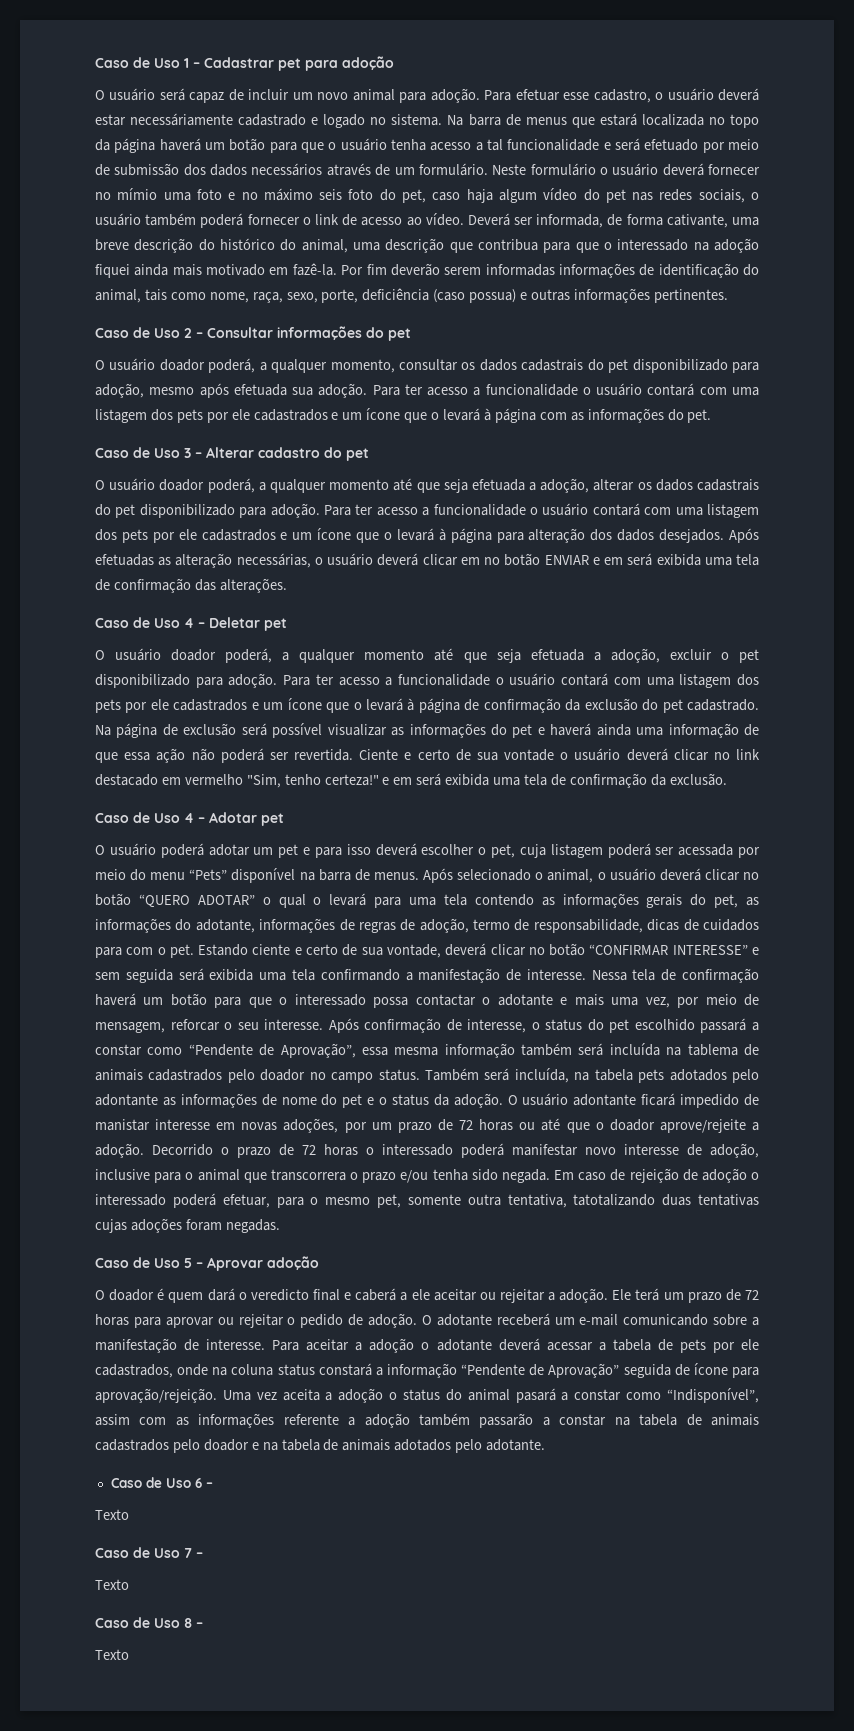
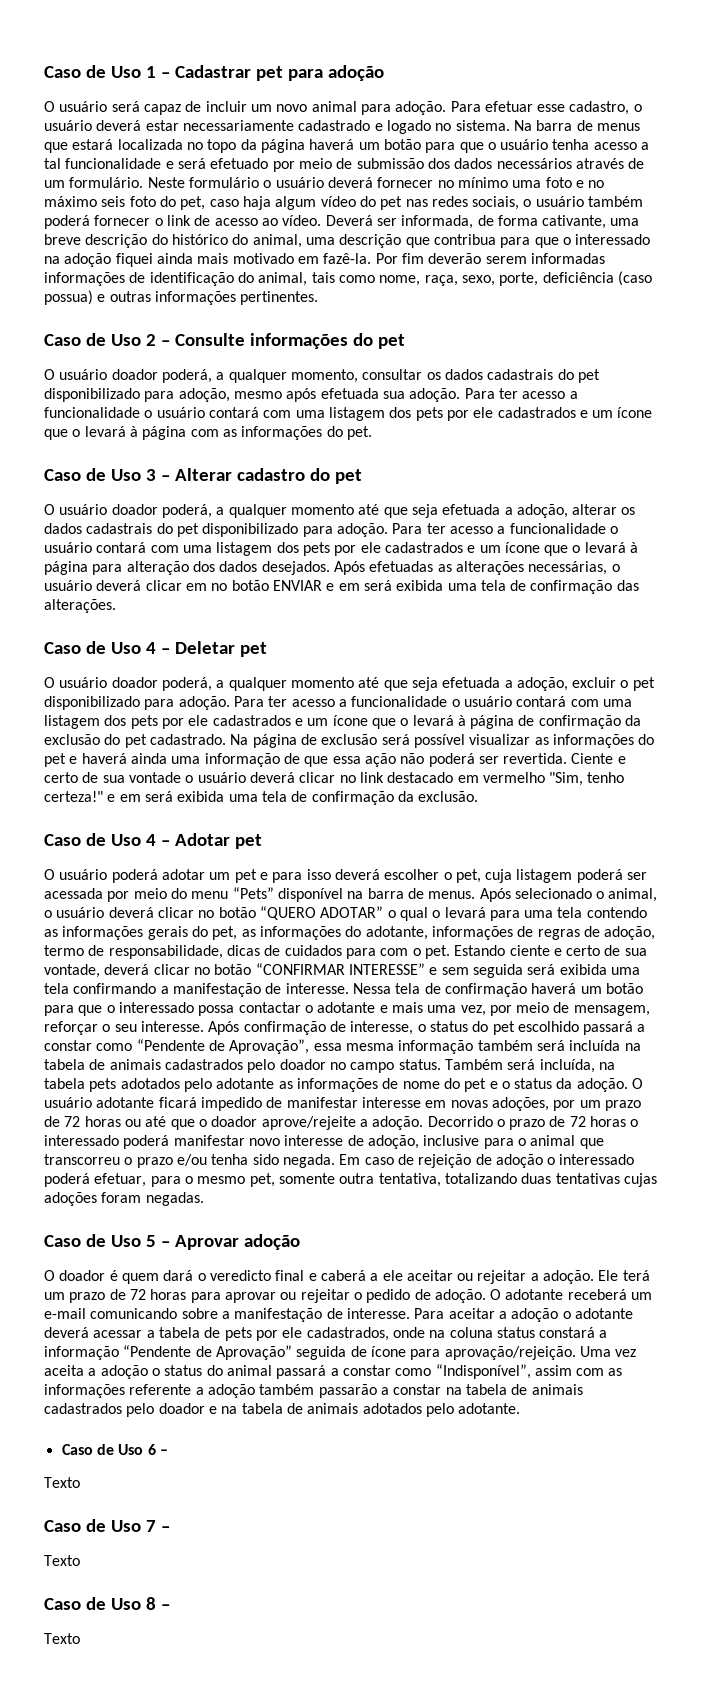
- Para efetuar esse cadastro, o usuário deverá estar necessáriamente cadastrado e logado no sistema.
+ Para efetuar esse cadastro, o usuário deverá estar necessariamente cadastrado e logado no sistema.
- Neste formulário o usuário deverá fornecer no mímio uma foto e no máximo seis foto do pet, caso haja algum vídeo do pet nas redes sociais, o usuário também poderá fornecer o link de acesso ao vídeo.
+ Neste formulário o usuário deverá fornecer no mínimo uma foto e no máximo seis foto do pet, caso haja algum vídeo do pet nas redes sociais, o usuário também poderá fornecer o link de acesso ao vídeo.
- Caso de Uso 2 – Consultar informações do pet
+ Caso de Uso 2 – Consulte informações do pet
- Após efetuadas as alteração necessárias, o usuário deverá clicar em no botão ENVIAR e em será exibida uma tela de confirmação das alterações.
+ Após efetuadas as alterações necessárias, o usuário deverá clicar em no botão ENVIAR e em será exibida uma tela de confirmação das alterações.
- Nessa tela de confirmação haverá um botão para que o interessado possa contactar o adotante e mais uma vez, por meio de mensagem, reforcar o seu interesse.
+ Nessa tela de confirmação haverá um botão para que o interessado possa contactar o adotante e mais uma vez, por meio de mensagem, reforçar o seu interesse.
- Após confirmação de interesse, o status do pet escolhido passará a constar como “Pendente de Aprovação”, essa mesma informação também será incluída na tablema de animais cadastrados pelo doador no campo status.
+ Após confirmação de interesse, o status do pet escolhido passará a constar como “Pendente de Aprovação”, essa mesma informação também será incluída na tabela de animais cadastrados pelo doador no campo status.
- Também será incluída, na tabela pets adotados pelo adontante as informações de nome do pet e o status da adoção.
+ Também será incluída, na tabela pets adotados pelo adotante as informações de nome do pet e o status da adoção.
- O usuário adontante ficará impedido de manistar interesse em novas adoções, por um prazo de 72 horas ou até que o doador aprove/rejeite a adoção.
+ O usuário adotante ficará impedido de manifestar interesse em novas adoções, por um prazo de 72 horas ou até que o doador aprove/rejeite a adoção.
- Decorrido o prazo de 72 horas o interessado poderá manifestar novo interesse de adoção, inclusive para o animal que transcorrera o prazo e/ou tenha sido negada.
+ Decorrido o prazo de 72 horas o interessado poderá manifestar novo interesse de adoção, inclusive para o animal que transcorreu o prazo e/ou tenha sido negada.
- Em caso de rejeição de adoção o interessado poderá efetuar, para o mesmo pet, somente outra tentativa, tatotalizando duas tentativas cujas adoções foram negadas.
+ Em caso de rejeição de adoção o interessado poderá efetuar, para o mesmo pet, somente outra tentativa, totalizando duas tentativas cujas adoções foram negadas.
- Uma vez aceita a adoção o status do animal pasará a constar como “Indisponível”, assim com as informações referente a adoção também passarão a constar na tabela de animais cadastrados pelo doador e na tabela de animais adotados pelo adotante.
+ Uma vez aceita a adoção o status do animal passará a constar como “Indisponível”, assim com as informações referente a adoção também passarão a constar na tabela de animais cadastrados pelo doador e na tabela de animais adotados pelo adotante.

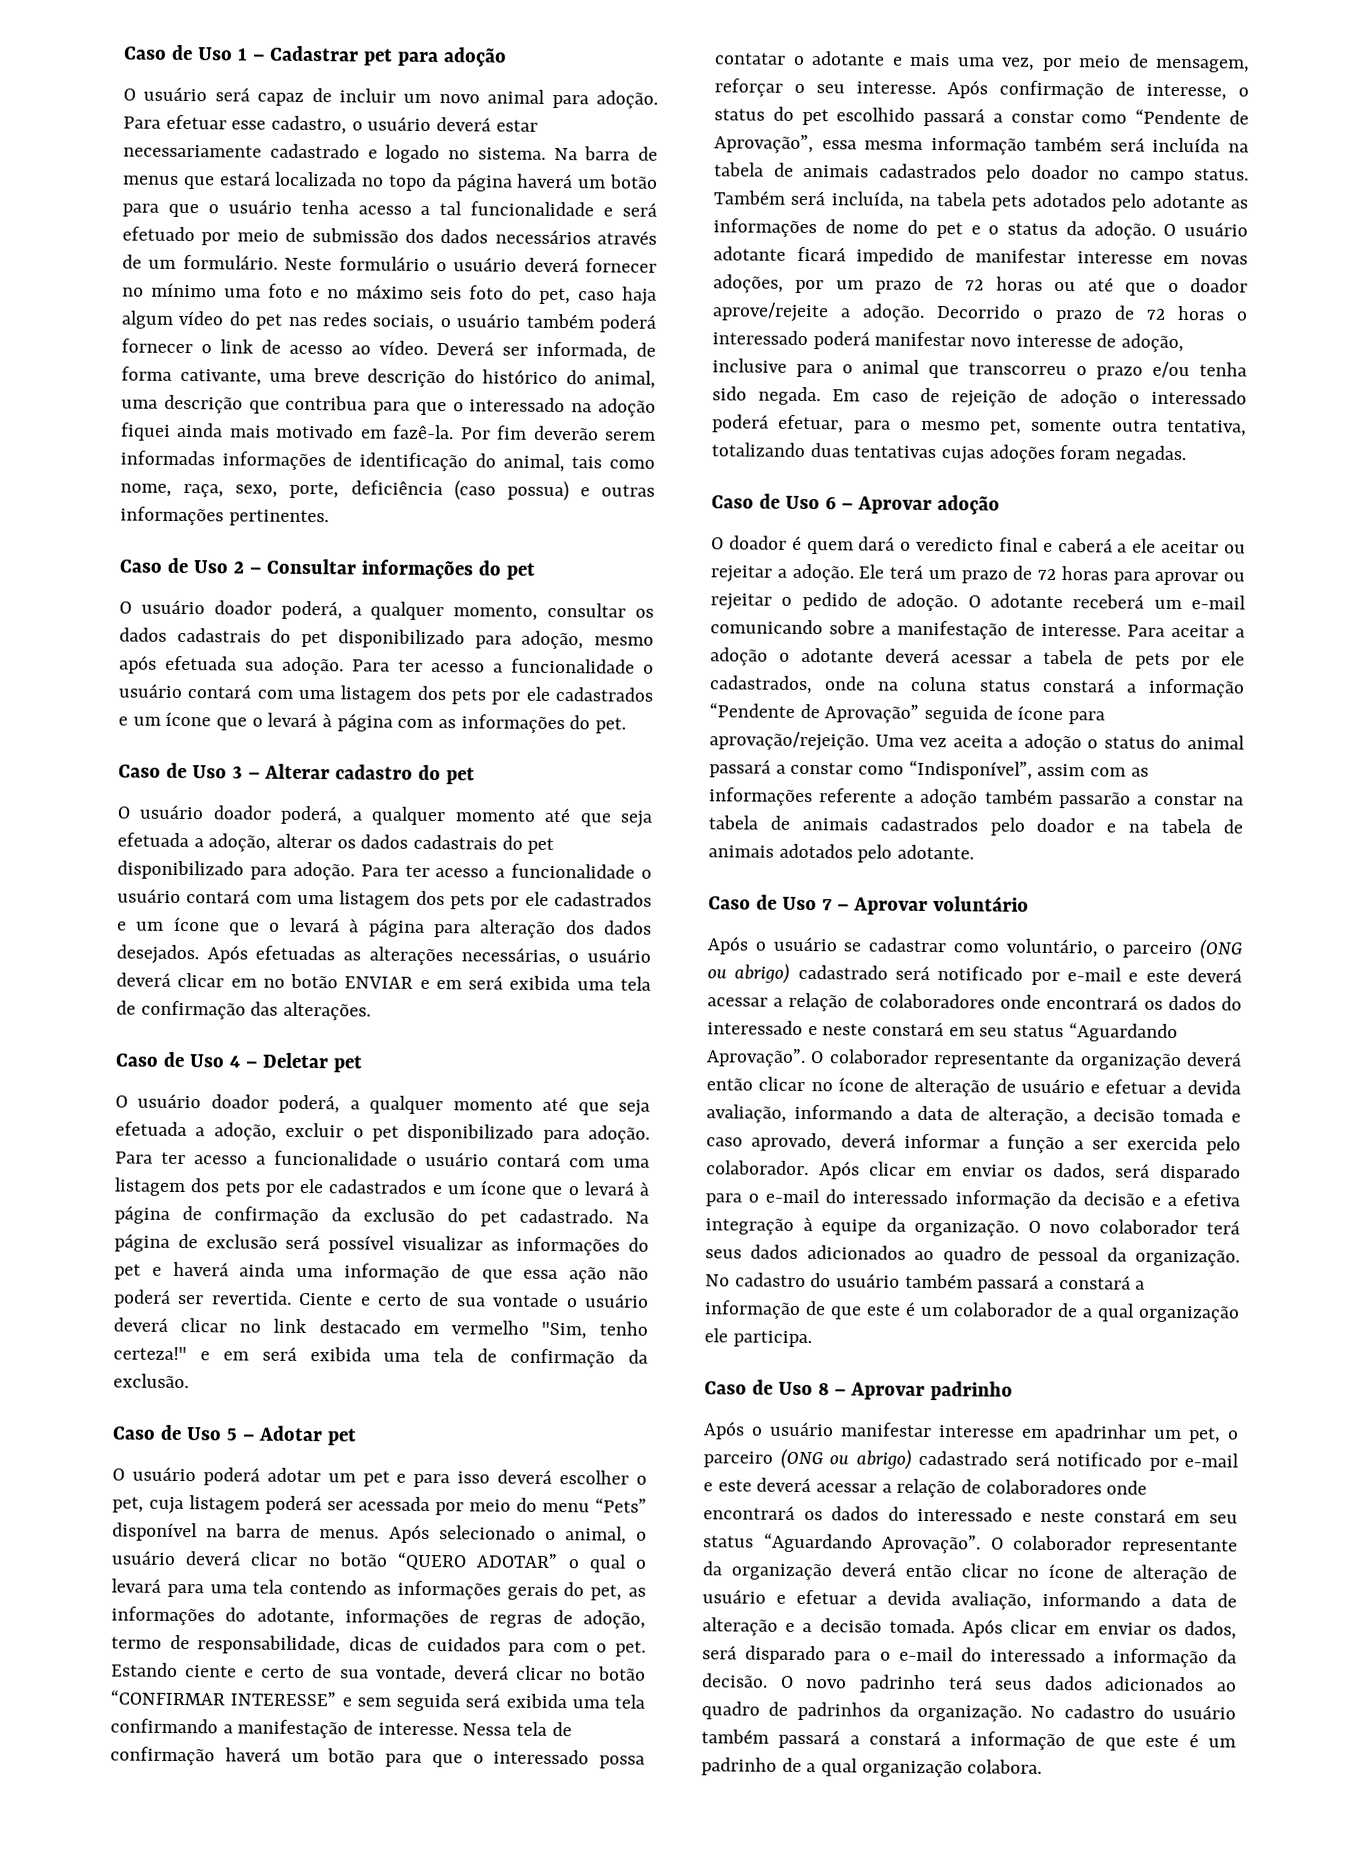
- Caso de Uso 2 – Consulte informações do pet
+ Caso de Uso 2 – Consultar informações do pet
- Caso de Uso 4 – Adotar pet
+ Caso de Uso 5 – Adotar pet
- Nessa tela de confirmação haverá um botão para que o interessado possa contactar o adotante e mais uma vez, por meio de mensagem, reforçar o seu interesse.
+ Nessa tela de confirmação haverá um botão para que o interessado possa contatar o adotante e mais uma vez, por meio de mensagem, reforçar o seu interesse.
- Caso de Uso 5 – Aprovar adoção
+ Caso de Uso 6 – Aprovar adoção
- Caso de Uso 6 –
- Texto
- Caso de Uso 7 –
- Texto
+ Caso de Uso 7 – Aprovar voluntário
+ Após o usuário se cadastrar como voluntário, o parceiro (ONG ou abrigo) cadastrado será notificado por e-mail e este deverá acessar a relação de colaboradores onde encontrará os dados do interessado e neste constará em seu status “Aguardando Aprovação”. O colaborador representante da organização deverá então clicar no ícone de alteração de usuário e efetuar a devida avaliação, informando a data de alteração, a decisão tomada e caso aprovado, deverá informar a função a ser exercida pelo colaborador. Após clicar em enviar os dados, será disparado para o e-mail do interessado informação da decisão e a efetiva integração à equipe da organização. O novo colaborador terá seus dados adicionados ao quadro de pessoal da organização. No cadastro do usuário também passará a constará a informação de que este é um colaborador de a qual organização ele participa.
- Caso de Uso 8 –
- Texto
+ Caso de Uso 8 – Aprovar padrinho
+ Após o usuário manifestar interesse em apadrinhar um pet, o parceiro (ONG ou abrigo) cadastrado será notificado por e-mail e este deverá acessar a relação de colaboradores onde encontrará os dados do interessado e neste constará em seu status “Aguardando Aprovação”. O colaborador representante da organização deverá então clicar no ícone de alteração de usuário e efetuar a devida avaliação, informando a data de alteração e a decisão tomada. Após clicar em enviar os dados, será disparado para o e-mail do interessado a informação da decisão. O novo padrinho terá seus dados adicionados ao quadro de padrinhos da organização. No cadastro do usuário também passará a constará a informação de que este é um padrinho de a qual organização colabora.

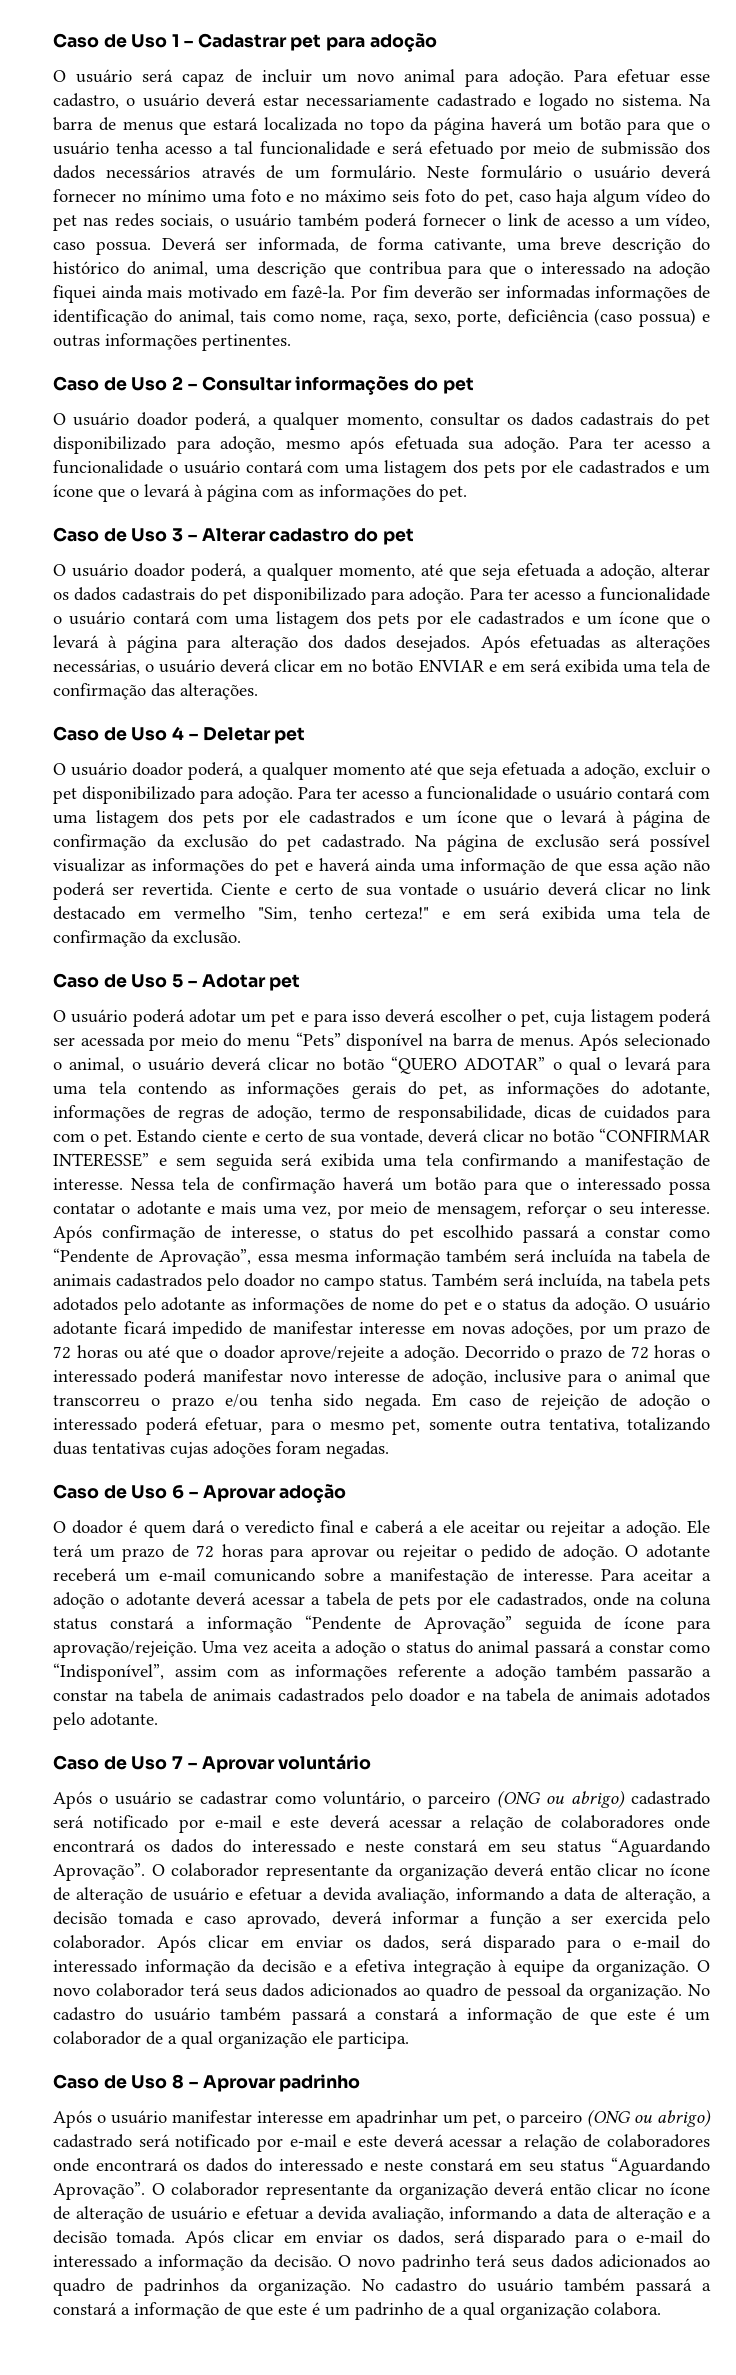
- Neste formulário o usuário deverá fornecer no mínimo uma foto e no máximo seis foto do pet, caso haja algum vídeo do pet nas redes sociais, o usuário também poderá fornecer o link de acesso ao vídeo.
+ Neste formulário o usuário deverá fornecer no mínimo uma foto e no máximo seis foto do pet, caso haja algum vídeo do pet nas redes sociais, o usuário também poderá fornecer o link de acesso a um vídeo, caso possua.
- Por fim deverão serem informadas informações de identificação do animal, tais como nome, raça, sexo, porte, deficiência (caso possua) e outras informações pertinentes.
+ Por fim deverão ser informadas informações de identificação do animal, tais como nome, raça, sexo, porte, deficiência (caso possua) e outras informações pertinentes.
- O usuário doador poderá, a qualquer momento até que seja efetuada a adoção, alterar os dados cadastrais do pet disponibilizado para adoção.
+ O usuário doador poderá, a qualquer momento, até que seja efetuada a adoção, alterar os dados cadastrais do pet disponibilizado para adoção.

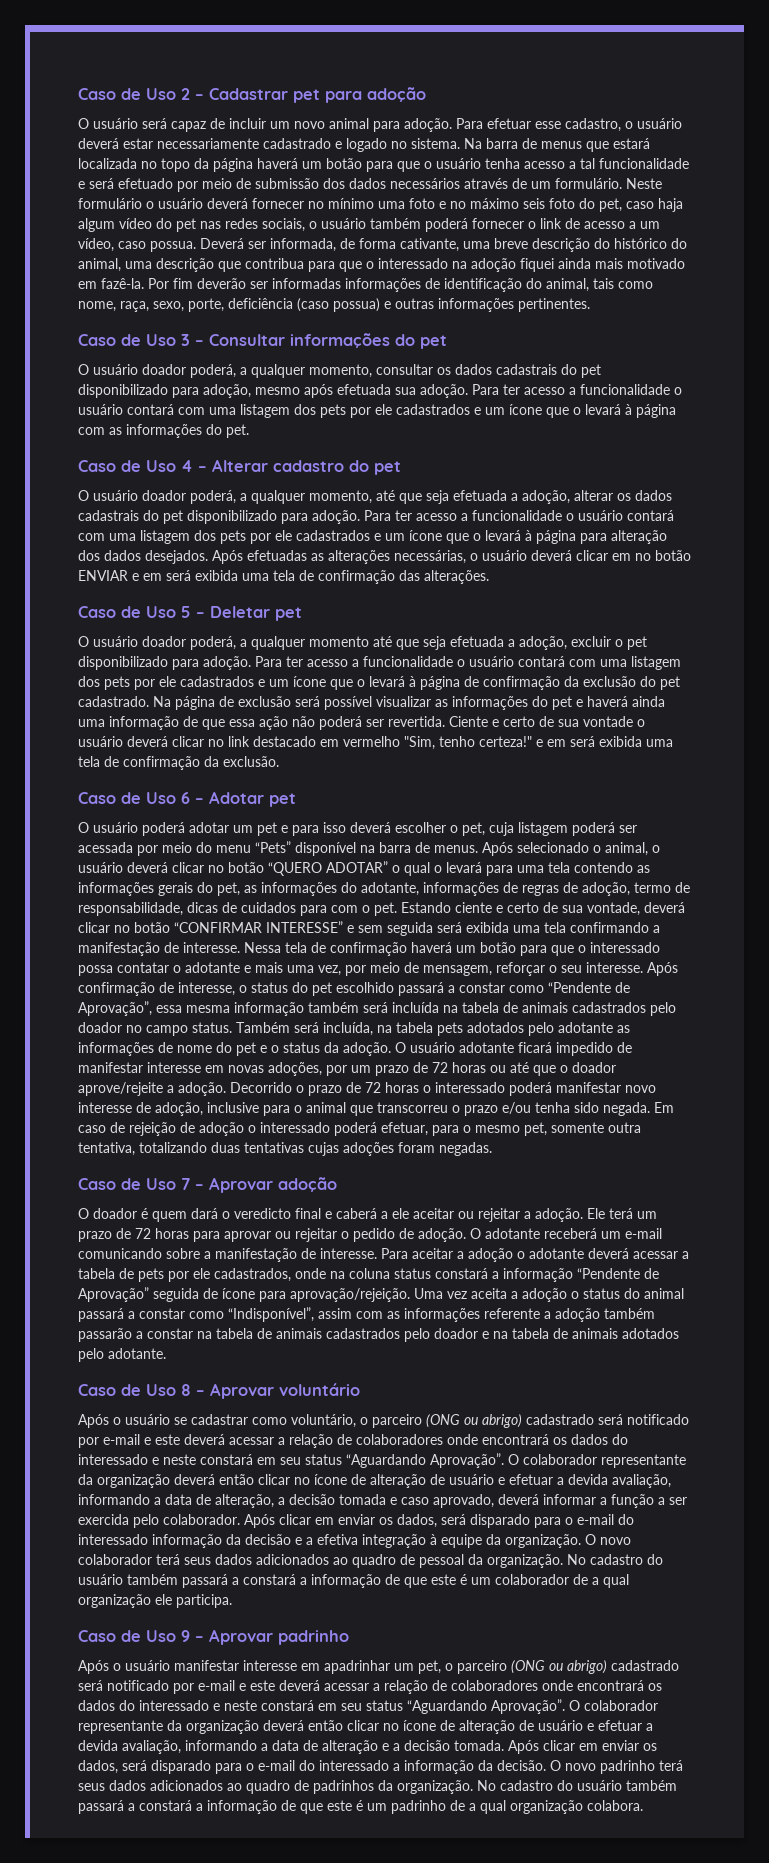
- Caso de Uso 1 – Cadastrar pet para adoção
+ Caso de Uso 2 – Cadastrar pet para adoção
- Caso de Uso 2 – Consultar informações do pet
+ Caso de Uso 3 – Consultar informações do pet
- Caso de Uso 3 – Alterar cadastro do pet
+ Caso de Uso 4 – Alterar cadastro do pet
- Caso de Uso 4 – Deletar pet
+ Caso de Uso 5 – Deletar pet
- Caso de Uso 5 – Adotar pet
+ Caso de Uso 6 – Adotar pet
- Caso de Uso 6 – Aprovar adoção
+ Caso de Uso 7 – Aprovar adoção
- Caso de Uso 7 – Aprovar voluntário
+ Caso de Uso 8 – Aprovar voluntário
- Caso de Uso 8 – Aprovar padrinho
+ Caso de Uso 9 – Aprovar padrinho

